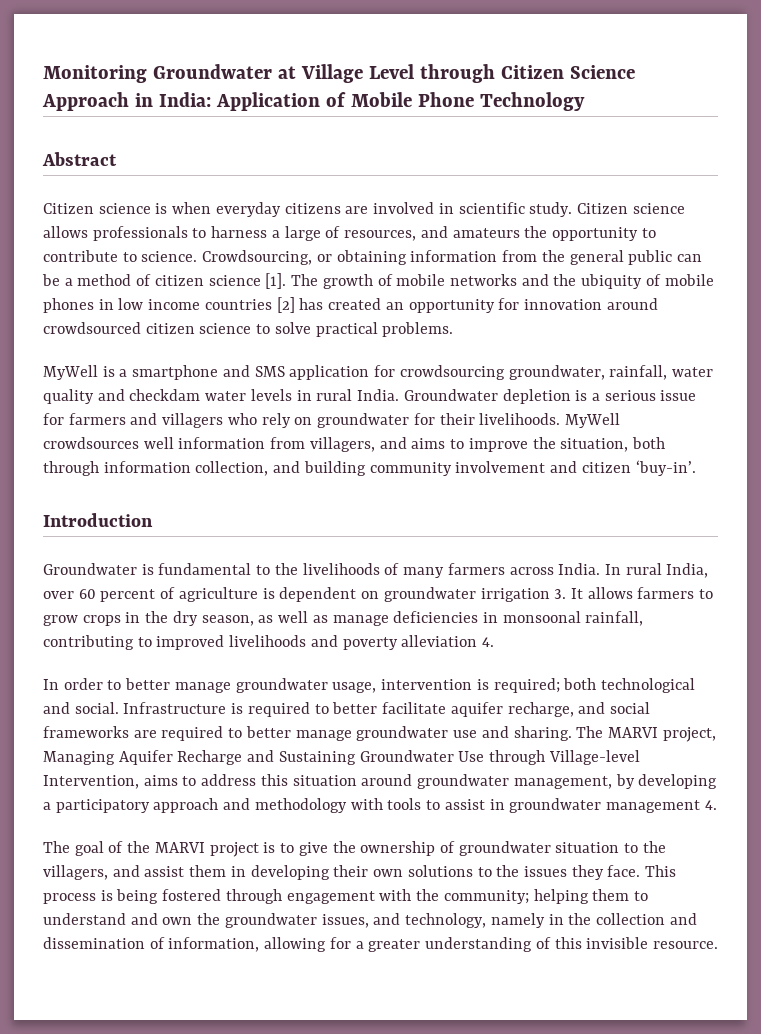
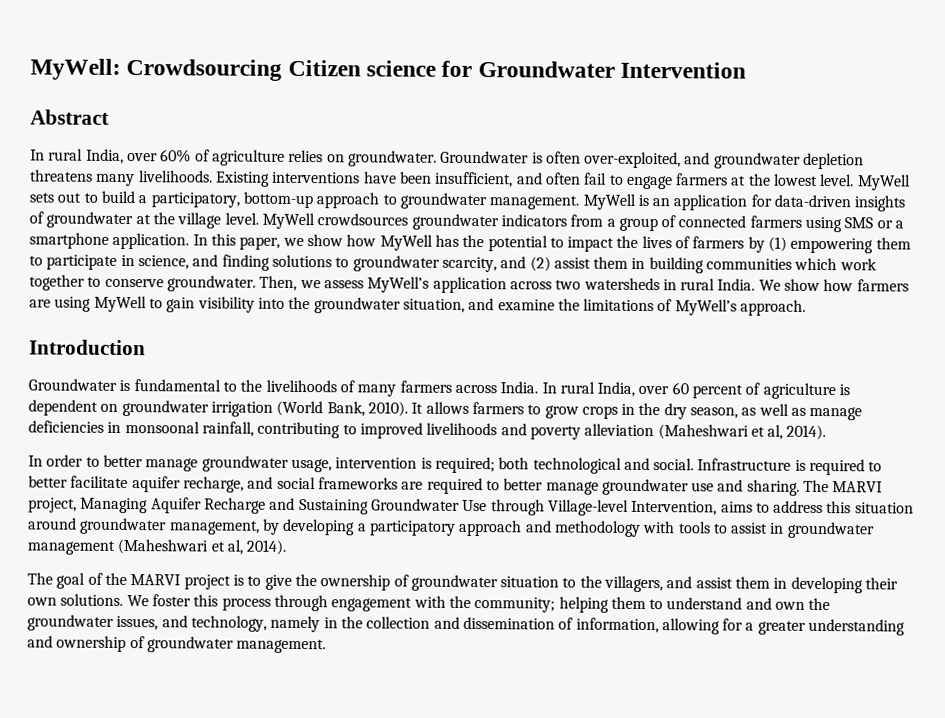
- Monitoring Groundwater at Village Level through Citizen Science Approach in India: Application of Mobile Phone Technology
+ MyWell: Crowdsourcing Citizen science for Groundwater Intervention
  Abstract
- Citizen science is when everyday citizens are involved in scientific study. Citizen science allows professionals to harness a large of resources, and amateurs the opportunity to contribute to science. Crowdsourcing, or obtaining information from the general public can be a method of citizen science [1]. The growth of mobile networks and the ubiquity of mobile phones in low income countries [2] has created an opportunity for innovation around crowdsourced citizen science to solve practical problems.
- MyWell is a smartphone and SMS application for crowdsourcing groundwater, rainfall, water quality and checkdam water levels in rural India. Groundwater depletion is a serious issue for farmers and villagers who rely on groundwater for their livelihoods. MyWell crowdsources well information from villagers, and aims to improve the situation, both through information collection, and building community involvement and citizen ‘buy-in’.
+ In rural India, over 60% of agriculture relies on groundwater. Groundwater is often over-exploited, and groundwater depletion threatens many livelihoods. Existing interventions have been insufficient, and often fail to engage farmers at the lowest level. MyWell sets out to build a participatory, bottom-up approach to groundwater management. MyWell is an application for data-driven insights of groundwater at the village level. MyWell crowdsources groundwater indicators from a group of connected farmers using SMS or a smartphone application. In this paper, we show how MyWell has the potential to impact the lives of farmers by (1) empowering them to participate in science, and finding solutions to groundwater scarcity, and (2) assist them in building communities which work together to conserve groundwater. Then, we assess MyWell’s application across two watersheds in rural India. We show how farmers are using MyWell to gain visibility into the groundwater situation, and examine the limitations of MyWell’s approach.
- In rural India, over 60 percent of agriculture is dependent on groundwater irrigation 3. It allows farmers to grow crops in the dry season, as well as manage deficiencies in monsoonal rainfall, contributing to improved livelihoods and poverty alleviation 4.
+ In rural India, over 60 percent of agriculture is dependent on groundwater irrigation (World Bank, 2010). It allows farmers to grow crops in the dry season, as well as manage deficiencies in monsoonal rainfall, contributing to improved livelihoods and poverty alleviation (Maheshwari et al, 2014).
- The MARVI project, Managing Aquifer Recharge and Sustaining Groundwater Use through Village-level Intervention, aims to address this situation around groundwater management, by developing a participatory approach and methodology with tools to assist in groundwater management 4.
+ The MARVI project, Managing Aquifer Recharge and Sustaining Groundwater Use through Village-level Intervention, aims to address this situation around groundwater management, by developing a participatory approach and methodology with tools to assist in groundwater management (Maheshwari et al, 2014).
- The goal of the MARVI project is to give the ownership of groundwater situation to the villagers, and assist them in developing their own solutions to the issues they face. This process is being fostered through engagement with the community; helping them to understand and own the groundwater issues, and technology, namely in the collection and dissemination of information, allowing for a greater understanding of this invisible resource.
+ The goal of the MARVI project is to give the ownership of groundwater situation to the villagers, and assist them in developing their own solutions. We foster this process through engagement with the community; helping them to understand and own the groundwater issues, and technology, namely in the collection and dissemination of information, allowing for a greater understanding and ownership of groundwater management.

